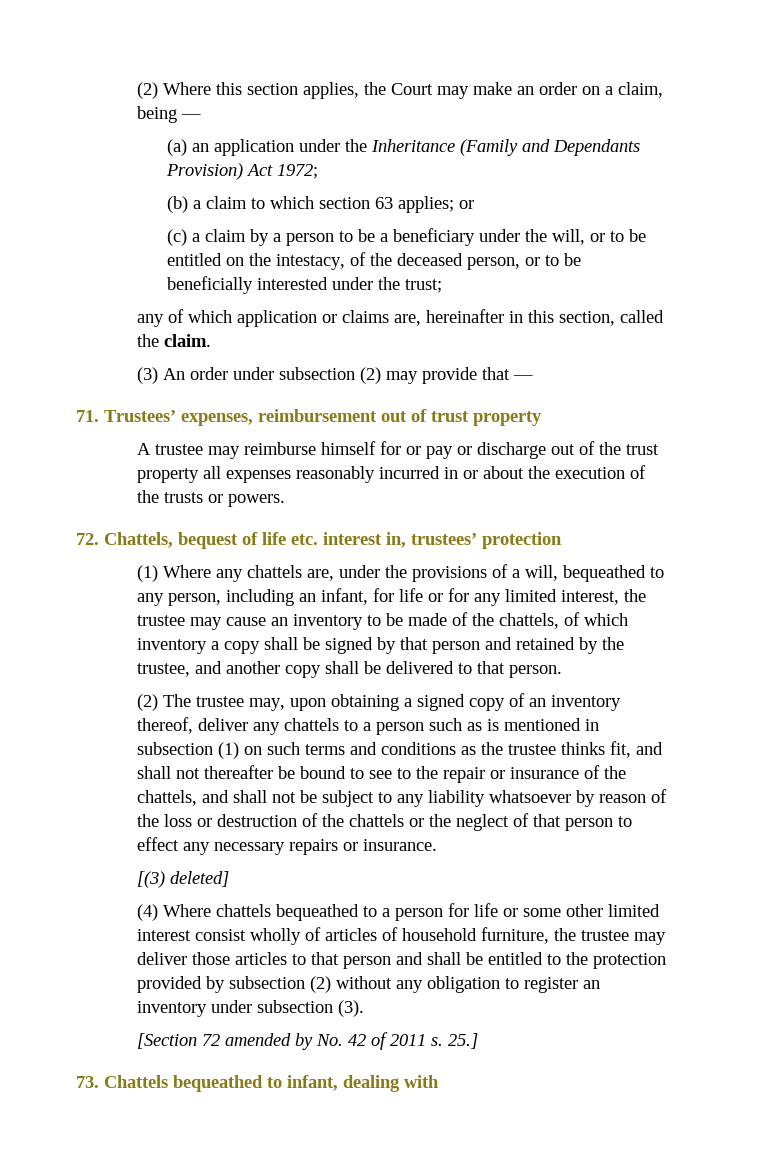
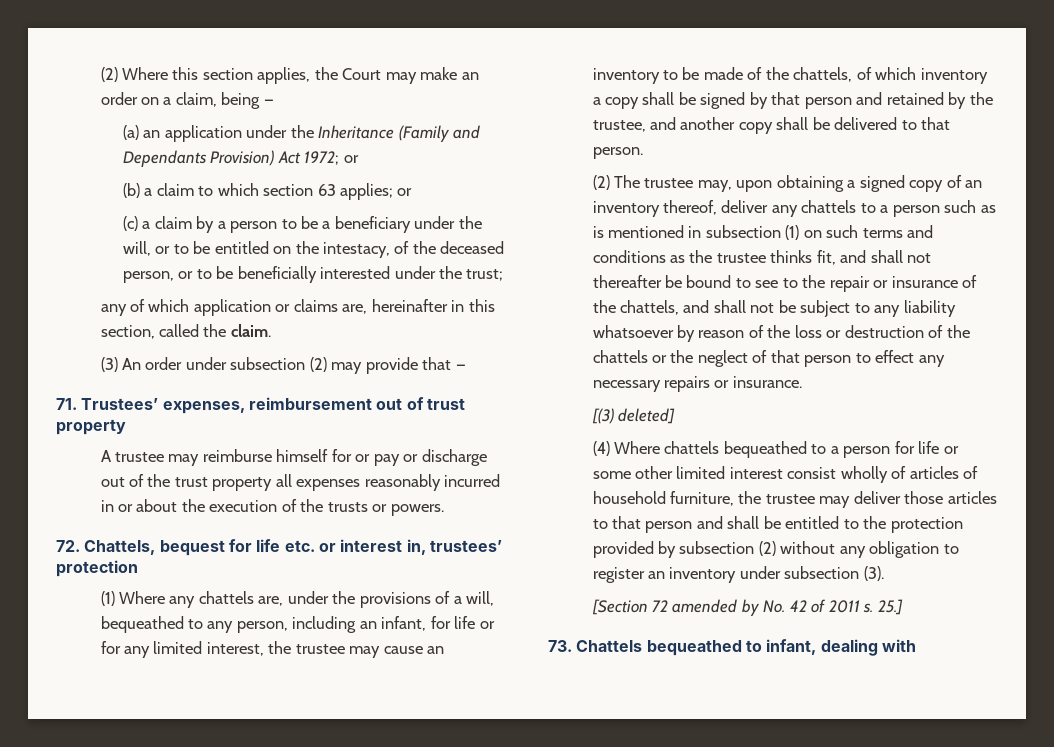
- (a) an application under the Inheritance (Family and Dependants Provision) Act 1972;
+ (a) an application under the Inheritance (Family and Dependants Provision) Act 1972; or
- 72. Chattels, bequest of life etc. interest in, trustees’ protection
+ 72. Chattels, bequest for life etc. or interest in, trustees’ protection

